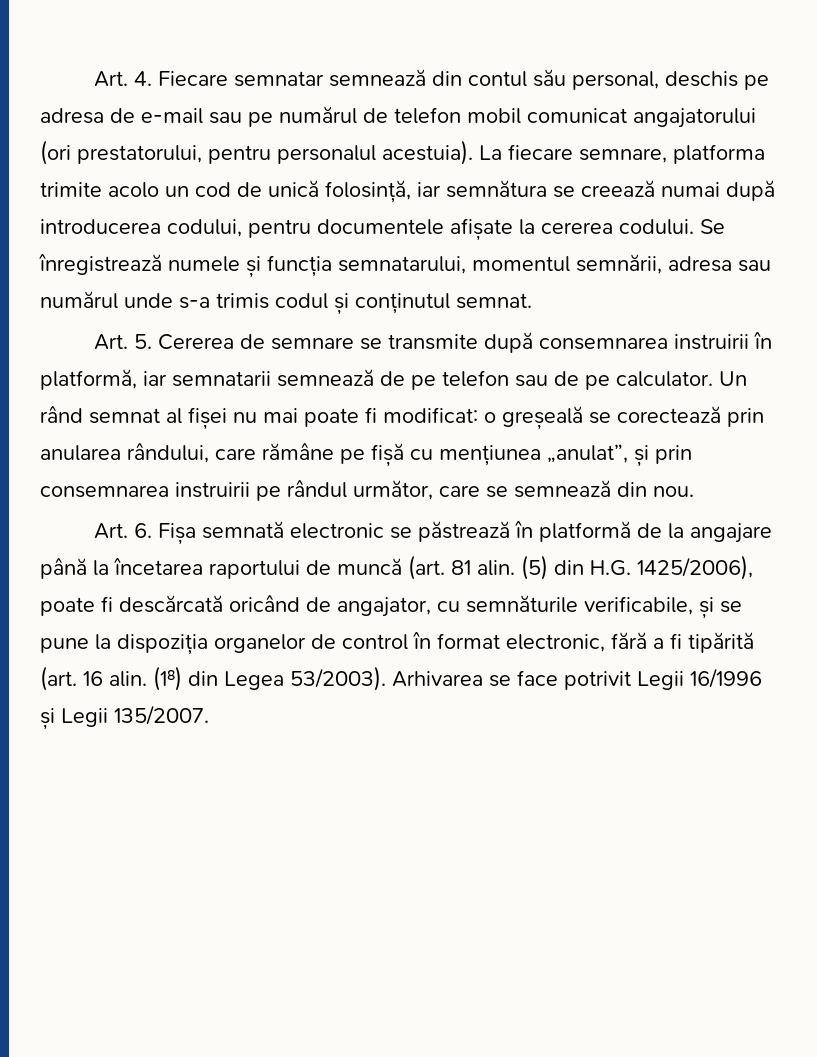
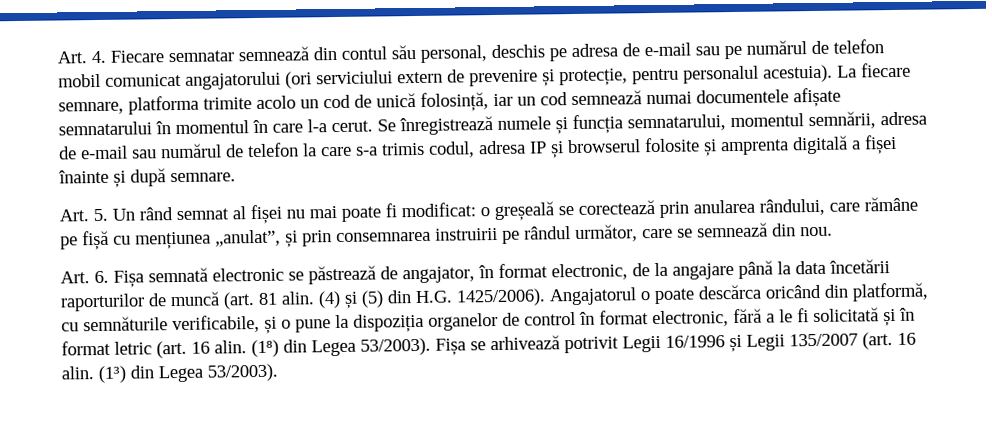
- Art. 4. Fiecare semnatar semnează din contul său personal, deschis pe adresa de e-mail sau pe numărul de telefon mobil comunicat angajatorului (ori prestatorului, pentru personalul acestuia).
+ Art. 4. Fiecare semnatar semnează din contul său personal, deschis pe adresa de e-mail sau pe numărul de telefon mobil comunicat angajatorului (ori serviciului extern de prevenire și protecție, pentru personalul acestuia).
- La fiecare semnare, platforma trimite acolo un cod de unică folosință, iar semnătura se creează numai după introducerea codului, pentru documentele afișate la cererea codului.
+ La fiecare semnare, platforma trimite acolo un cod de unică folosință, iar un cod semnează numai documentele afișate semnatarului în momentul în care l-a cerut.
- Se înregistrează numele și funcția semnatarului, momentul semnării, adresa sau numărul unde s-a trimis codul și conținutul semnat.
- Art. 5. Cererea de semnare se transmite după consemnarea instruirii în platformă, iar semnatarii semnează de pe telefon sau de pe calculator. Un rând semnat al fișei nu mai poate fi modificat: o greșeală se corectează prin anularea rândului, care rămâne pe fișă cu mențiunea „anulat”, și prin consemnarea instruirii pe rândul următor, care se semnează din nou.
+ Se înregistrează numele și funcția semnatarului, momentul semnării, adresa de e-mail sau numărul de telefon la care s-a trimis codul, adresa IP și browserul folosite și amprenta digitală a fișei înainte și după semnare.
+ Art. 5. Un rând semnat al fișei nu mai poate fi modificat: o greșeală se corectează prin anularea rândului, care rămâne pe fișă cu mențiunea „anulat”, și prin consemnarea instruirii pe rândul următor, care se semnează din nou.
- Art. 6. Fișa semnată electronic se păstrează în platformă de la angajare până la încetarea raportului de muncă (art. 81 alin.
+ Art. 6. Fișa semnată electronic se păstrează de angajator, în format electronic, de la angajare până la data încetării raporturilor de muncă (art. 81 alin.
- (5) din H.G. 1425/2006), poate fi descărcată oricând de angajator, cu semnăturile verificabile, și se pune la dispoziția organelor de control în format electronic, fără a fi tipărită (art. 16 alin.
+ (4) și (5) din H.G. 1425/2006). Angajatorul o poate descărca oricând din platformă, cu semnăturile verificabile, și o pune la dispoziția organelor de control în format electronic, fără a le fi solicitată și în format letric (art. 16 alin.
- Arhivarea se face potrivit Legii 16/1996 și Legii 135/2007.
+ Fișa se arhivează potrivit Legii 16/1996 și Legii 135/2007 (art. 16 alin. (1³) din Legea 53/2003).

